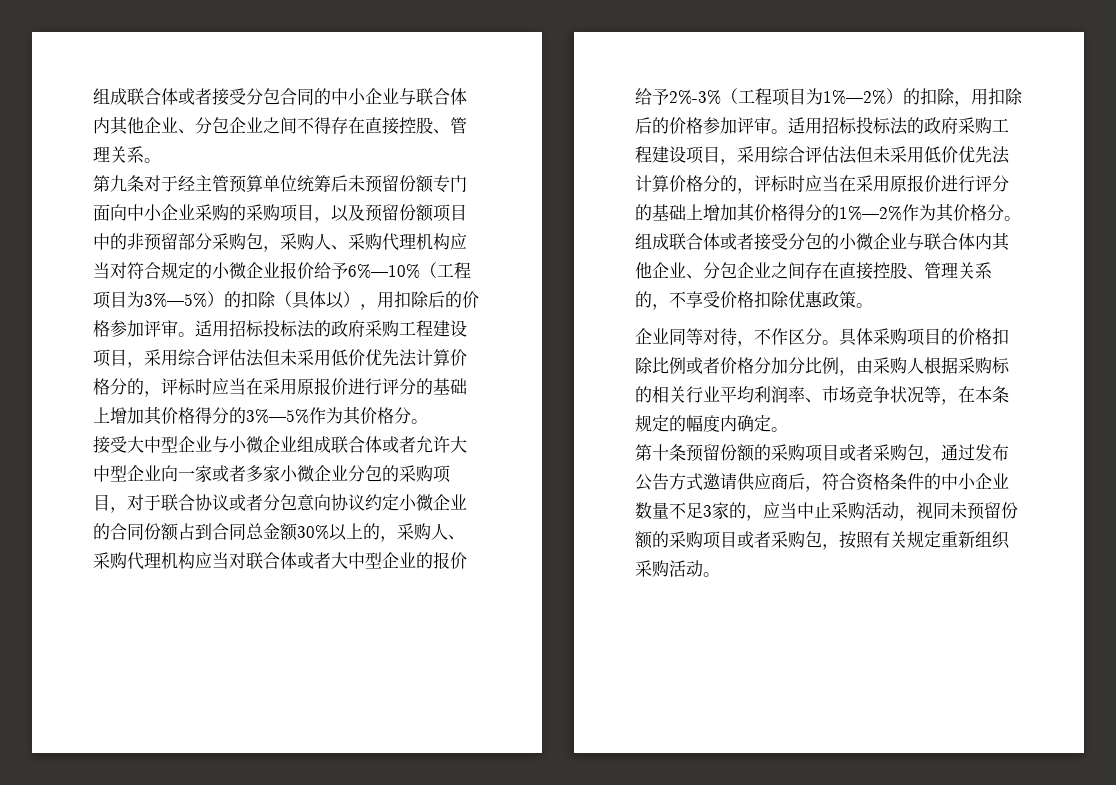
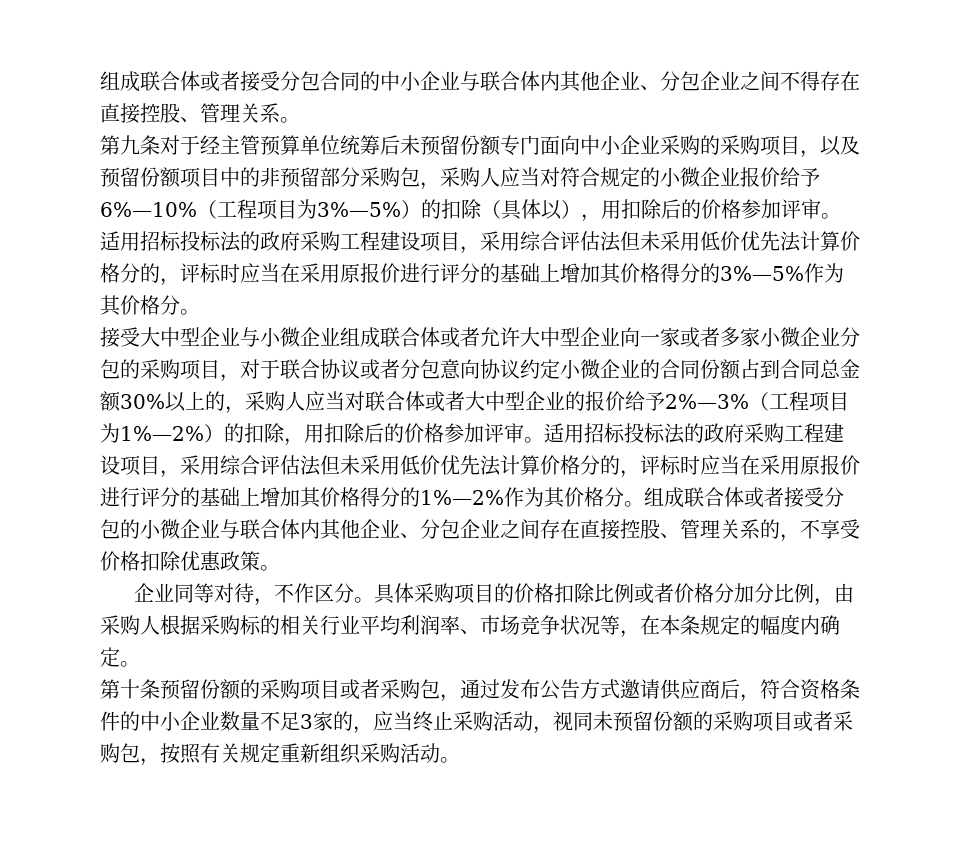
- 第九条对于经主管预算单位统筹后未预留份额专门面向中小企业采购的采购项目，以及预留份额项目中的非预留部分采购包，采购人、采购代理机构应当对符合规定的小微企业报价给予6%—10%（工程项目为3%—5%）的扣除（具体以），用扣除后的价格参加评审。
+ 第九条对于经主管预算单位统筹后未预留份额专门面向中小企业采购的采购项目，以及预留份额项目中的非预留部分采购包，采购人应当对符合规定的小微企业报价给予6%—10%（工程项目为3%—5%）的扣除（具体以），用扣除后的价格参加评审。
- 接受大中型企业与小微企业组成联合体或者允许大中型企业向一家或者多家小微企业分包的采购项目，对于联合协议或者分包意向协议约定小微企业的合同份额占到合同总金额30%以上的，采购人、采购代理机构应当对联合体或者大中型企业的报价给予2%-3%（工程项目为1%—2%）的扣除，用扣除后的价格参加评审。
+ 接受大中型企业与小微企业组成联合体或者允许大中型企业向一家或者多家小微企业分包的采购项目，对于联合协议或者分包意向协议约定小微企业的合同份额占到合同总金额30%以上的，采购人应当对联合体或者大中型企业的报价给予2%—3%（工程项目为1%—2%）的扣除，用扣除后的价格参加评审。
- 第十条预留份额的采购项目或者采购包，通过发布公告方式邀请供应商后，符合资格条件的中小企业数量不足3家的，应当中止采购活动，视同未预留份额的采购项目或者采购包，按照有关规定重新组织采购活动。
+ 第十条预留份额的采购项目或者采购包，通过发布公告方式邀请供应商后，符合资格条件的中小企业数量不足3家的，应当终止采购活动，视同未预留份额的采购项目或者采购包，按照有关规定重新组织采购活动。

